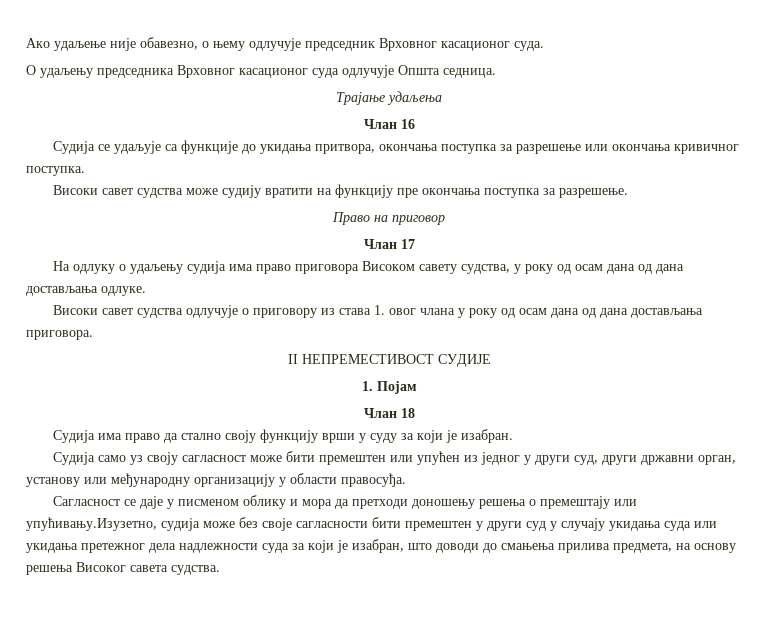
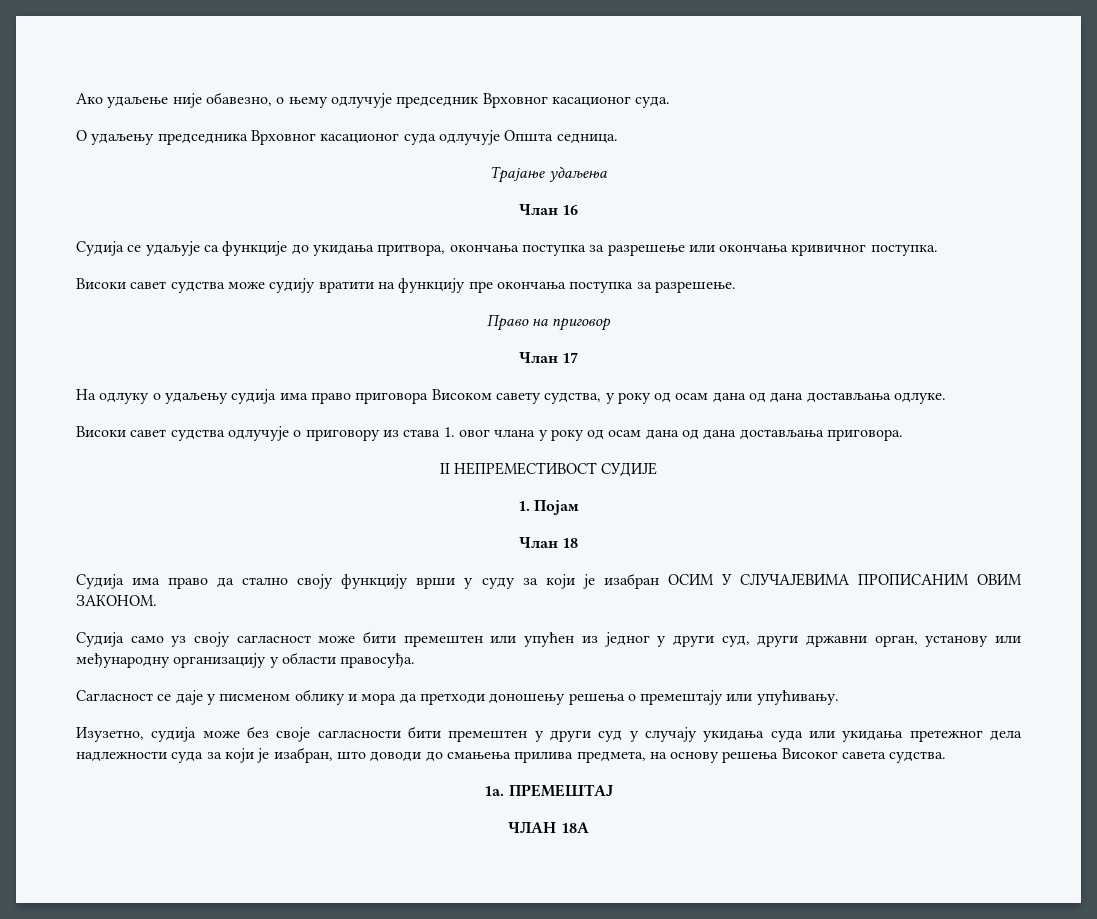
- Судија има право да стално своју функцију врши у суду за који је изабран.
+ Судија има право да стално своју функцију врши у суду за који је изабран ОСИМ У СЛУЧАЈЕВИМА ПРОПИСАНИМ ОВИМ ЗАКОНОМ.
- Сагласност се даје у писменом облику и мора да претходи доношењу решења о премештају или упућивању.Изузетно, судија може без своје сагласности бити премештен у други суд у случају укидања суда или укидања претежног дела надлежности суда за који је изабран, што доводи до смањења прилива предмета, на основу решења Високог савета судства.
+ Сагласност се даје у писменом облику и мора да претходи доношењу решења о премештају или упућивању.
+ Изузетно, судија може без своје сагласности бити премештен у други суд у случају укидања суда или укидања претежног дела надлежности суда за који је изабран, што доводи до смањења прилива предмета, на основу решења Високог савета судства.
+ 1a. ПРЕМЕШТАЈ
+ ЧЛАН 18А

